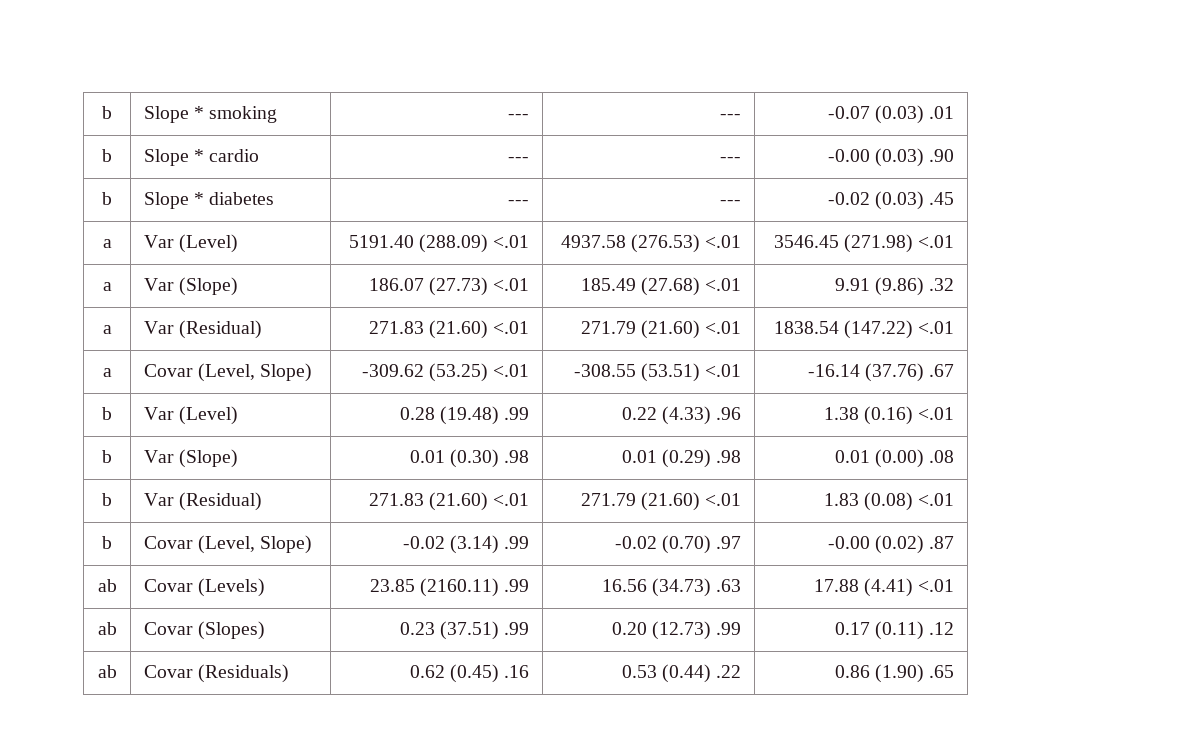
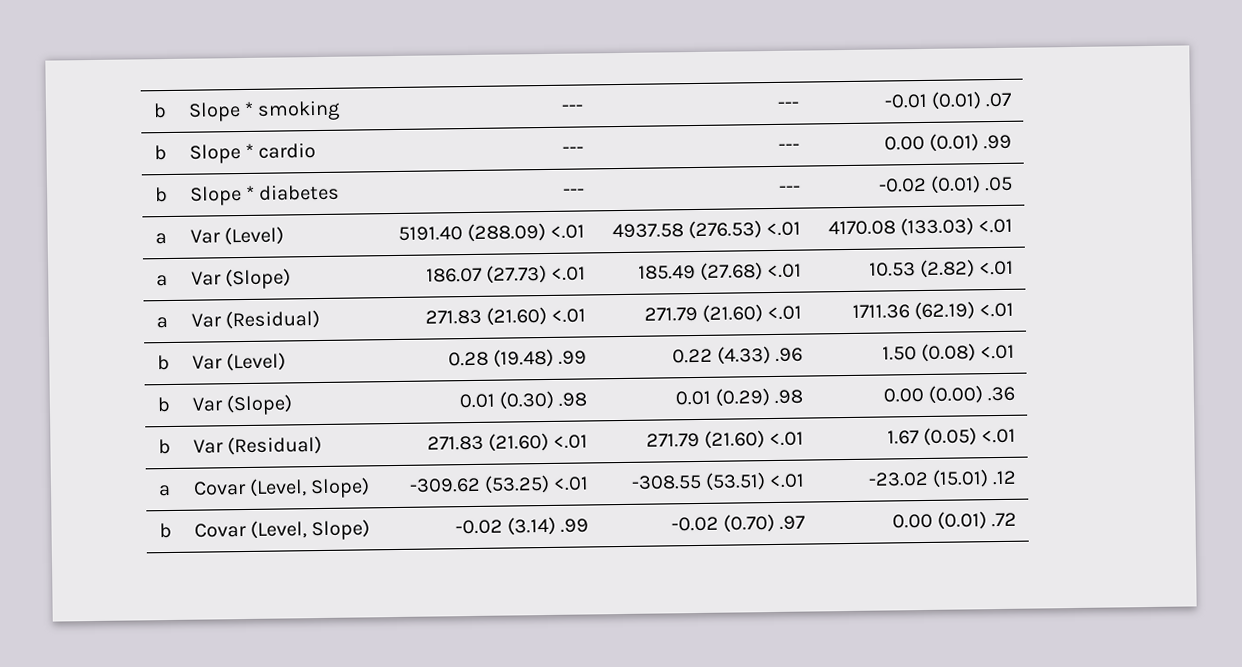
- b | Slope * smoking | --- | --- | -0.07 (0.03) .01
+ b | Slope * smoking | --- | --- | -0.01 (0.01) .07
- b | Slope * cardio | --- | --- | -0.00 (0.03) .90
+ b | Slope * cardio | --- | --- | 0.00 (0.01) .99
- b | Slope * diabetes | --- | --- | -0.02 (0.03) .45
+ b | Slope * diabetes | --- | --- | -0.02 (0.01) .05
- a | Var (Level) | 5191.40 (288.09) <.01 | 4937.58 (276.53) <.01 | 3546.45 (271.98) <.01
+ a | Var (Level) | 5191.40 (288.09) <.01 | 4937.58 (276.53) <.01 | 4170.08 (133.03) <.01
- a | Var (Slope) | 186.07 (27.73) <.01 | 185.49 (27.68) <.01 | 9.91 (9.86) .32
+ a | Var (Slope) | 186.07 (27.73) <.01 | 185.49 (27.68) <.01 | 10.53 (2.82) <.01
- a | Var (Residual) | 271.83 (21.60) <.01 | 271.79 (21.60) <.01 | 1838.54 (147.22) <.01
+ a | Var (Residual) | 271.83 (21.60) <.01 | 271.79 (21.60) <.01 | 1711.36 (62.19) <.01
+ b | Var (Level) | 0.28 (19.48) .99 | 0.22 (4.33) .96 | 1.50 (0.08) <.01
+ b | Var (Slope) | 0.01 (0.30) .98 | 0.01 (0.29) .98 | 0.00 (0.00) .36
+ b | Var (Residual) | 271.83 (21.60) <.01 | 271.79 (21.60) <.01 | 1.67 (0.05) <.01
- a | Covar (Level, Slope) | -309.62 (53.25) <.01 | -308.55 (53.51) <.01 | -16.14 (37.76) .67
- b | Var (Level) | 0.28 (19.48) .99 | 0.22 (4.33) .96 | 1.38 (0.16) <.01
- b | Var (Slope) | 0.01 (0.30) .98 | 0.01 (0.29) .98 | 0.01 (0.00) .08
- b | Var (Residual) | 271.83 (21.60) <.01 | 271.79 (21.60) <.01 | 1.83 (0.08) <.01
+ a | Covar (Level, Slope) | -309.62 (53.25) <.01 | -308.55 (53.51) <.01 | -23.02 (15.01) .12
- b | Covar (Level, Slope) | -0.02 (3.14) .99 | -0.02 (0.70) .97 | -0.00 (0.02) .87
- ab | Covar (Levels) | 23.85 (2160.11) .99 | 16.56 (34.73) .63 | 17.88 (4.41) <.01
- ab | Covar (Slopes) | 0.23 (37.51) .99 | 0.20 (12.73) .99 | 0.17 (0.11) .12
- ab | Covar (Residuals) | 0.62 (0.45) .16 | 0.53 (0.44) .22 | 0.86 (1.90) .65
+ b | Covar (Level, Slope) | -0.02 (3.14) .99 | -0.02 (0.70) .97 | 0.00 (0.01) .72

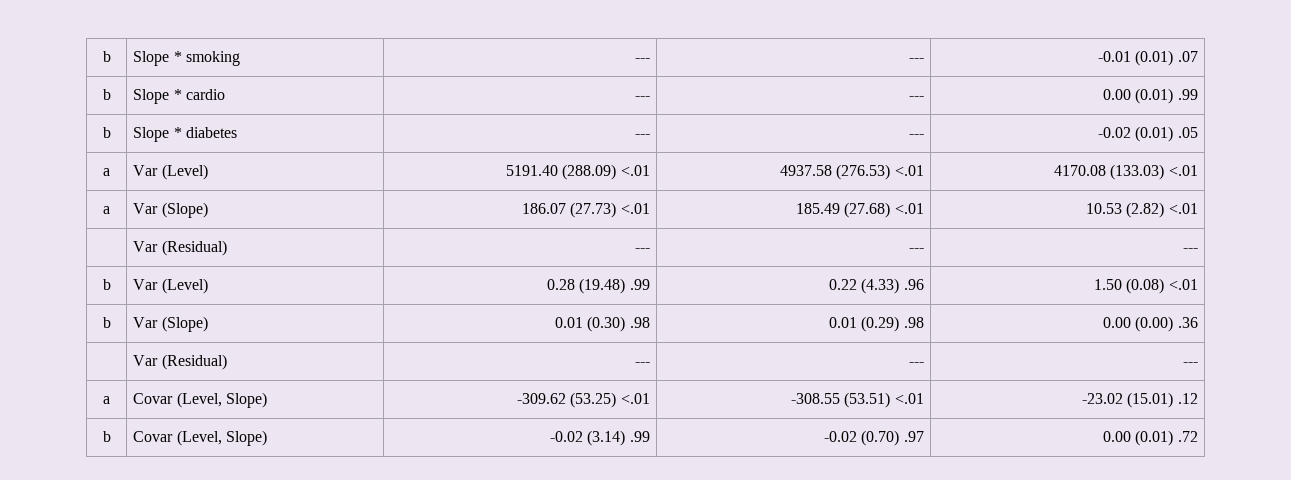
  a | Var (Slope) | 186.07 (27.73) <.01 | 185.49 (27.68) <.01 | 10.53 (2.82) <.01
- a | Var (Residual) | 271.83 (21.60) <.01 | 271.79 (21.60) <.01 | 1711.36 (62.19) <.01
+ | Var (Residual) | --- | --- | ---
  b | Var (Slope) | 0.01 (0.30) .98 | 0.01 (0.29) .98 | 0.00 (0.00) .36
- b | Var (Residual) | 271.83 (21.60) <.01 | 271.79 (21.60) <.01 | 1.67 (0.05) <.01
+ | Var (Residual) | --- | --- | ---

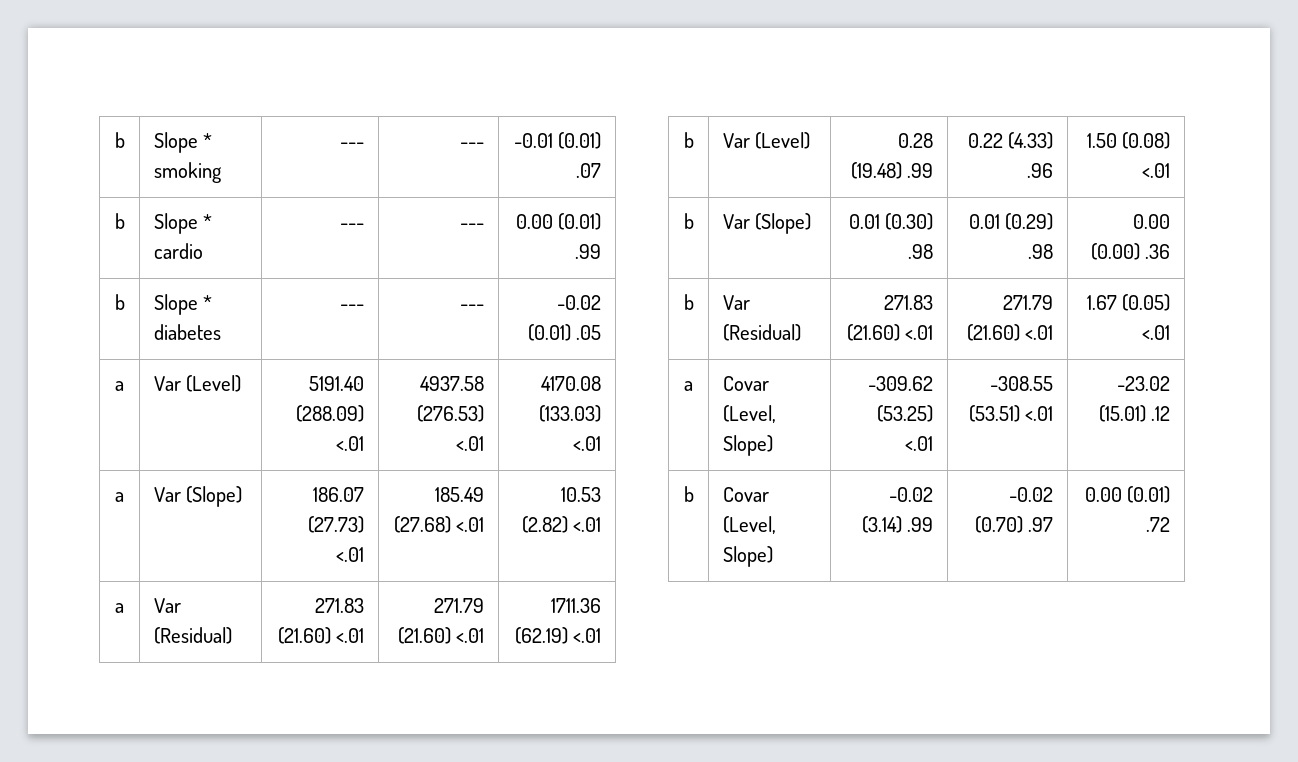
  a | Var (Slope) | 186.07 (27.73) <.01 | 185.49 (27.68) <.01 | 10.53 (2.82) <.01
- | Var (Residual) | --- | --- | ---
+ a | Var (Residual) | 271.83 (21.60) <.01 | 271.79 (21.60) <.01 | 1711.36 (62.19) <.01
  b | Var (Slope) | 0.01 (0.30) .98 | 0.01 (0.29) .98 | 0.00 (0.00) .36
- | Var (Residual) | --- | --- | ---
+ b | Var (Residual) | 271.83 (21.60) <.01 | 271.79 (21.60) <.01 | 1.67 (0.05) <.01

